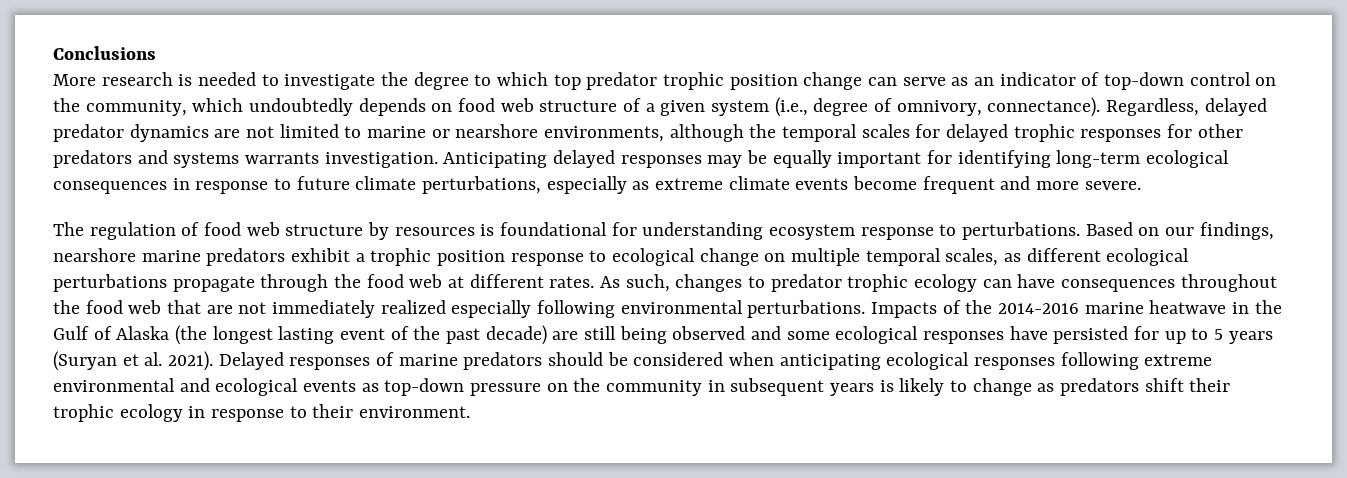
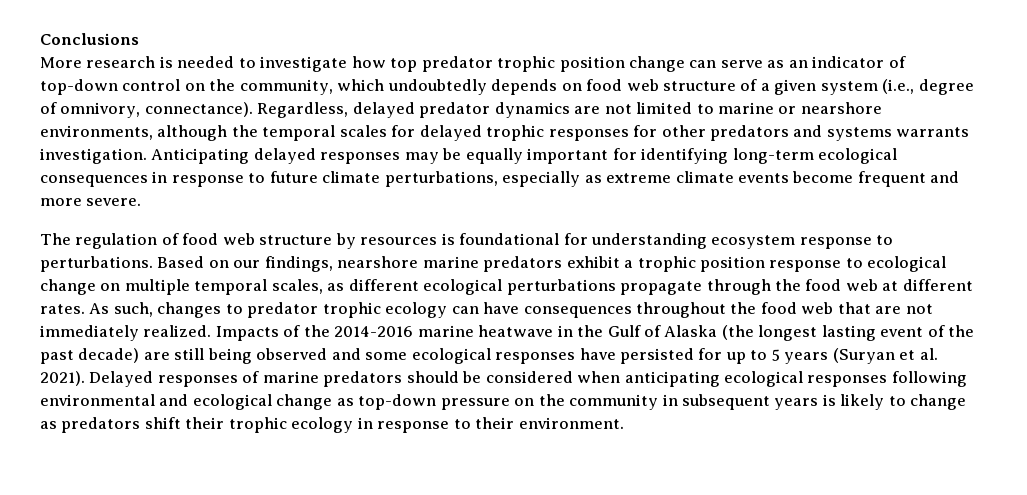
- More research is needed to investigate the degree to which top predator trophic position change can serve as an indicator of top-down control on the community, which undoubtedly depends on food web structure of a given system (i.e., degree of omnivory, connectance).
+ More research is needed to investigate how top predator trophic position change can serve as an indicator of top-down control on the community, which undoubtedly depends on food web structure of a given system (i.e., degree of omnivory, connectance).
- As such, changes to predator trophic ecology can have consequences throughout the food web that are not immediately realized especially following environmental perturbations.
+ As such, changes to predator trophic ecology can have consequences throughout the food web that are not immediately realized.
- Delayed responses of marine predators should be considered when anticipating ecological responses following extreme environmental and ecological events as top-down pressure on the community in subsequent years is likely to change as predators shift their trophic ecology in response to their environment.
+ Delayed responses of marine predators should be considered when anticipating ecological responses following environmental and ecological change as top-down pressure on the community in subsequent years is likely to change as predators shift their trophic ecology in response to their environment.

